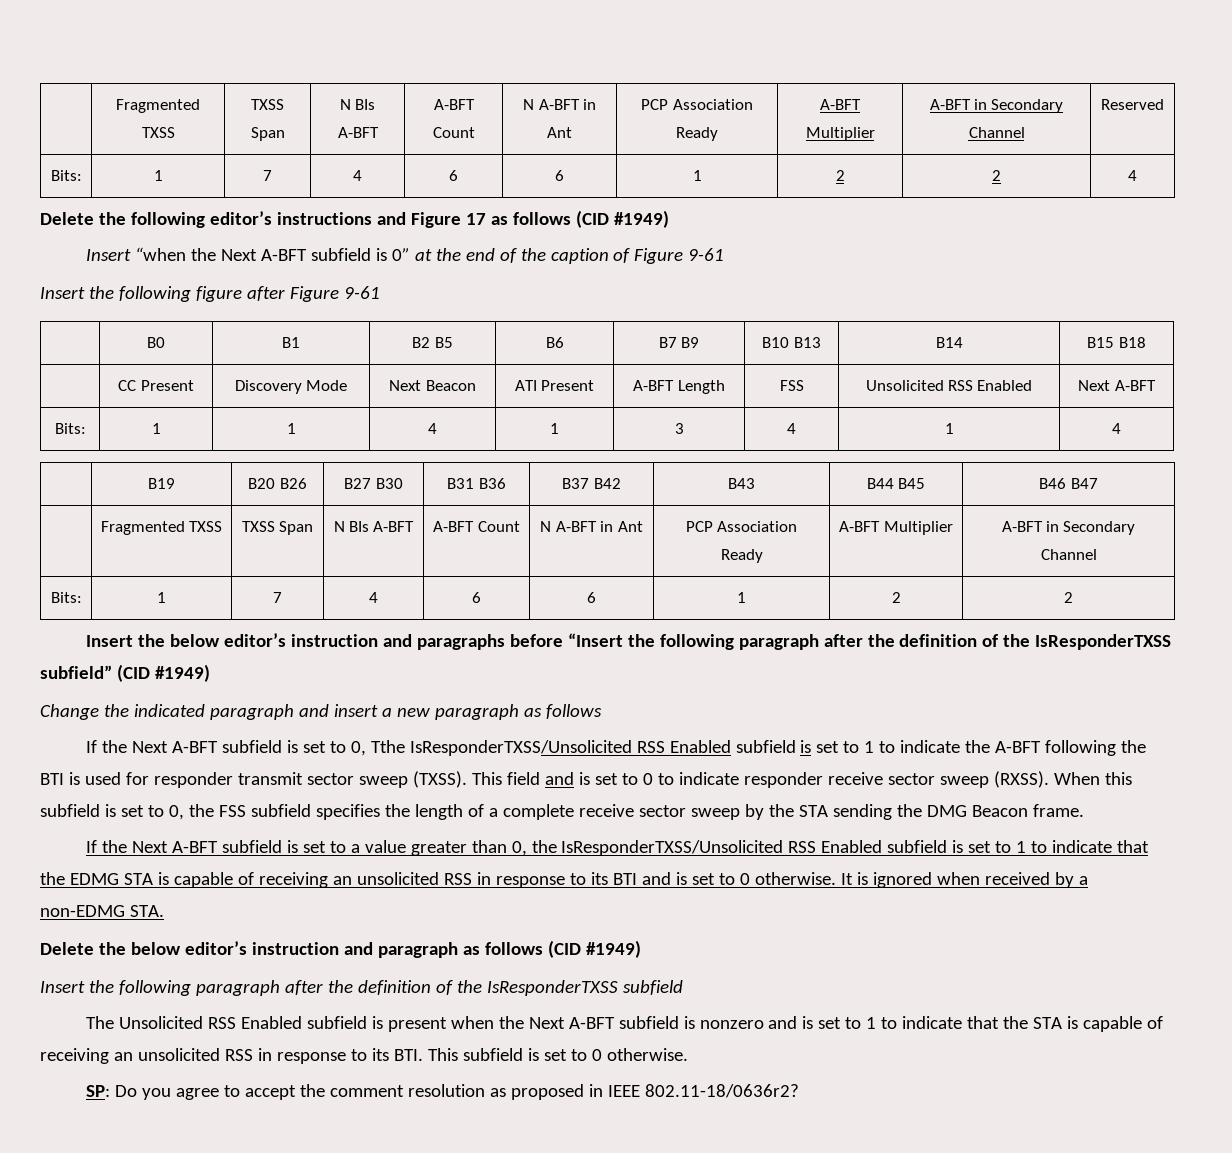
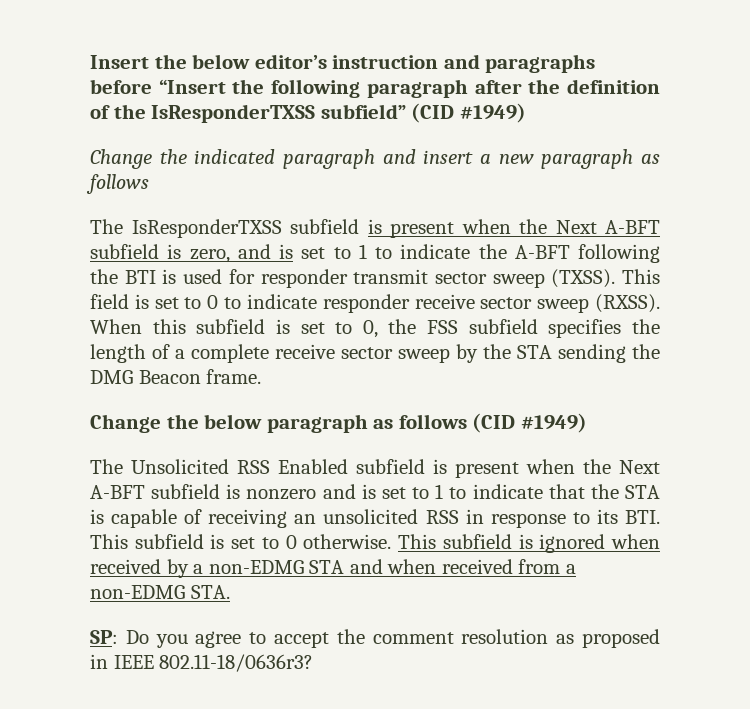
- | Fragmented TXSS | TXSS Span | N BIs A-BFT | A-BFT Count | N A-BFT in Ant | PCP Association Ready | A-BFT Multiplier | A-BFT in Secondary Channel | Reserved
- Bits: | 1 | 7 | 4 | 6 | 6 | 1 | 2 | 2 | 4
- Delete the following editor’s instructions and Figure 17 as follows (CID #1949)
- Insert “when the Next A-BFT subfield is 0” at the end of the caption of Figure 9-61
- Insert the following figure after Figure 9-61
- | B0 | B1 | B2 B5 | B6 | B7 B9 | B10 B13 | B14 | B15 B18
- | CC Present | Discovery Mode | Next Beacon | ATI Present | A-BFT Length | FSS | Unsolicited RSS Enabled | Next A-BFT
- Bits: | 1 | 1 | 4 | 1 | 3 | 4 | 1 | 4
- | B19 | B20 B26 | B27 B30 | B31 B36 | B37 B42 | B43 | B44 B45 | B46 B47
- | Fragmented TXSS | TXSS Span | N BIs A-BFT | A-BFT Count | N A-BFT in Ant | PCP Association Ready | A-BFT Multiplier | A-BFT in Secondary Channel
- Bits: | 1 | 7 | 4 | 6 | 6 | 1 | 2 | 2
- If the Next A-BFT subfield is set to 0, Tthe IsResponderTXSS/Unsolicited RSS Enabled subfield is set to 1 to indicate the A-BFT following the BTI is used for responder transmit sector sweep (TXSS).
+ The IsResponderTXSS subfield is present when the Next A-BFT subfield is zero, and is set to 1 to indicate the A-BFT following the BTI is used for responder transmit sector sweep (TXSS).
- This field and is set to 0 to indicate responder receive sector sweep (RXSS).
+ This field is set to 0 to indicate responder receive sector sweep (RXSS).
- If the Next A-BFT subfield is set to a value greater than 0, the IsResponderTXSS/Unsolicited RSS Enabled subfield is set to 1 to indicate that the EDMG STA is capable of receiving an unsolicited RSS in response to its BTI and is set to 0 otherwise. It is ignored when received by a non-EDMG STA.
- Delete the below editor’s instruction and paragraph as follows (CID #1949)
+ Change the below paragraph as follows (CID #1949)
- Insert the following paragraph after the definition of the IsResponderTXSS subfield
+ This subfield is ignored when received by a non-EDMG STA and when received from a non-EDMG STA.
- SP: Do you agree to accept the comment resolution as proposed in IEEE 802.11-18/0636r2?
+ SP: Do you agree to accept the comment resolution as proposed in IEEE 802.11-18/0636r3?

